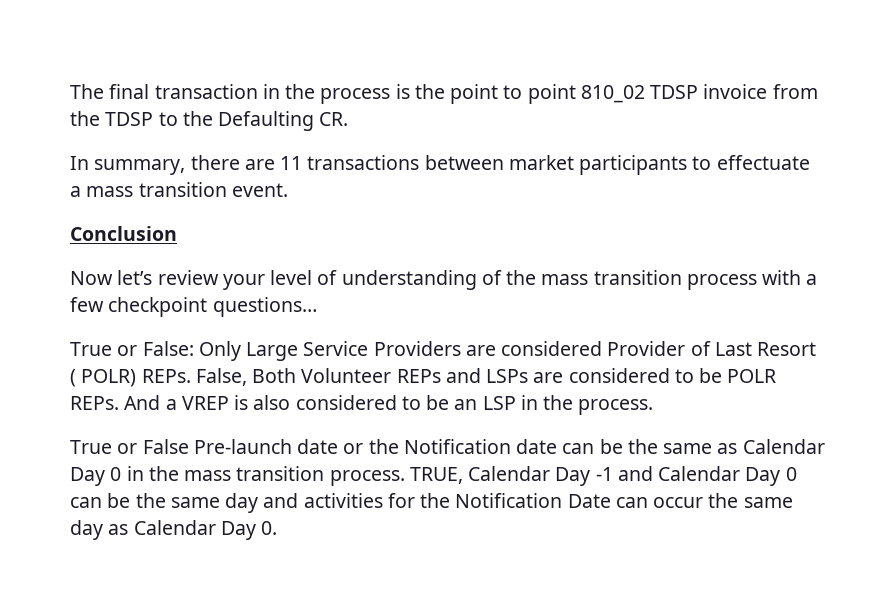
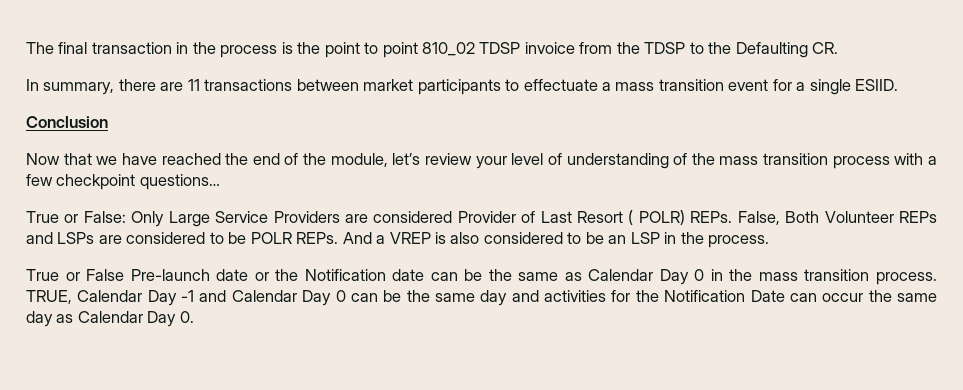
- In summary, there are 11 transactions between market participants to effectuate a mass transition event.
+ In summary, there are 11 transactions between market participants to effectuate a mass transition event for a single ESIID.
  Conclusion
- Now let’s review your level of understanding of the mass transition process with a few checkpoint questions…
+ Now that we have reached the end of the module, let’s review your level of understanding of the mass transition process with a few checkpoint questions…

